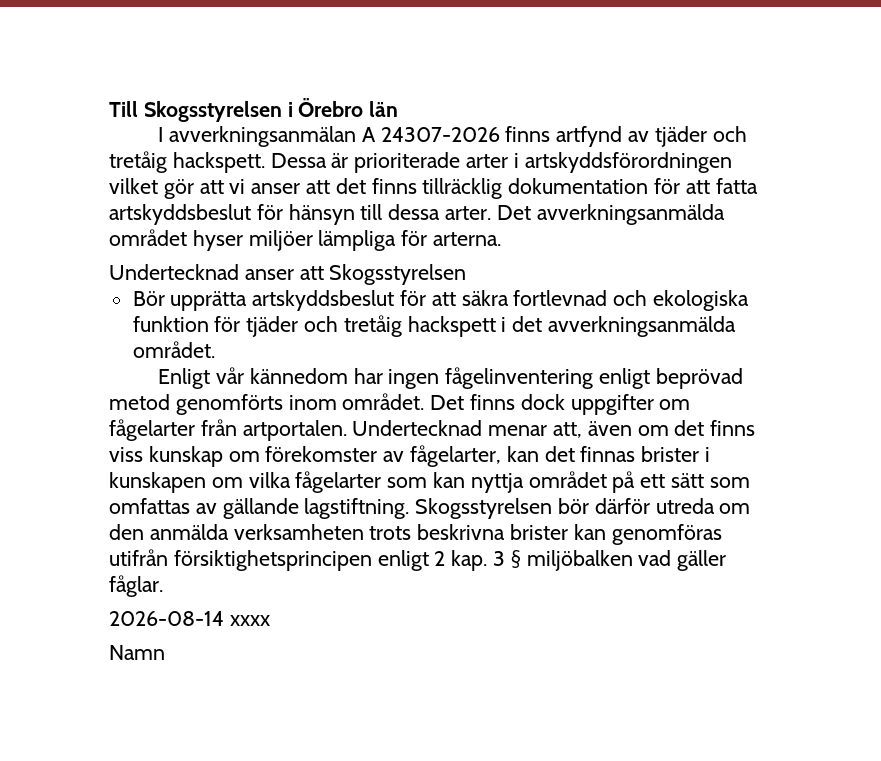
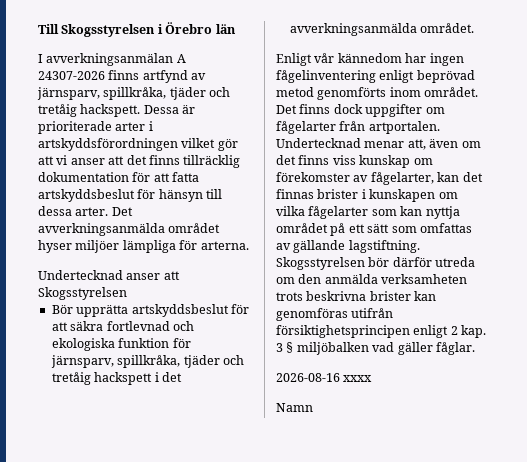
- I avverkningsanmälan A 24307-2026 finns artfynd av tjäder och tretåig hackspett.
+ I avverkningsanmälan A 24307-2026 finns artfynd av järnsparv, spillkråka, tjäder och tretåig hackspett.
- Bör upprätta artskyddsbeslut för att säkra fortlevnad och ekologiska funktion för tjäder och tretåig hackspett i det avverkningsanmälda området.
+ Bör upprätta artskyddsbeslut för att säkra fortlevnad och ekologiska funktion för järnsparv, spillkråka, tjäder och tretåig hackspett i det avverkningsanmälda området.
- 2026-08-14 xxxx
+ 2026-08-16 xxxx

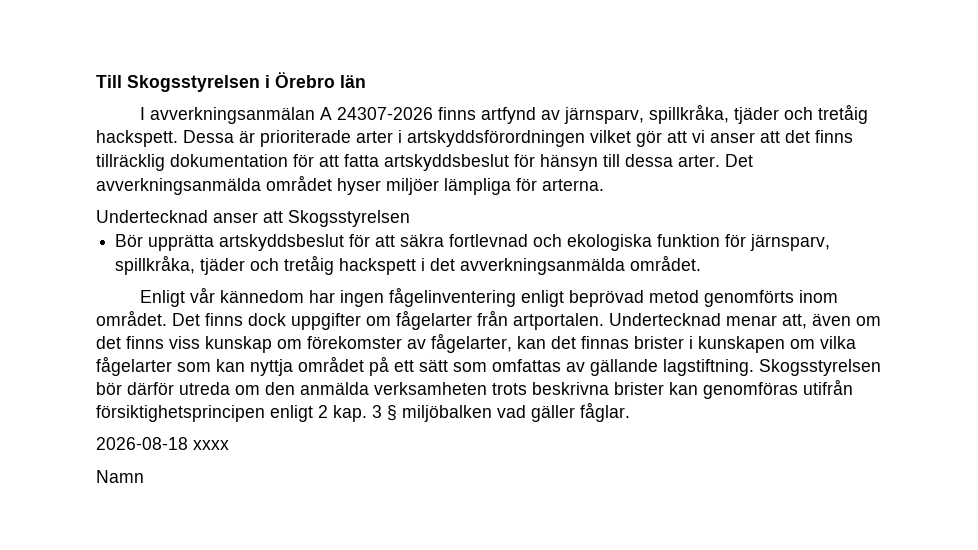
- 2026-08-16 xxxx
+ 2026-08-18 xxxx

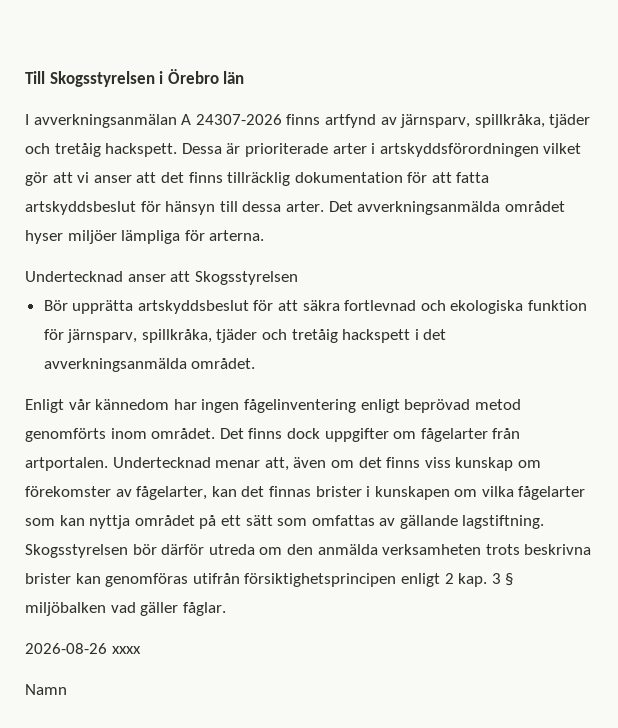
- 2026-08-18 xxxx
+ 2026-08-26 xxxx

